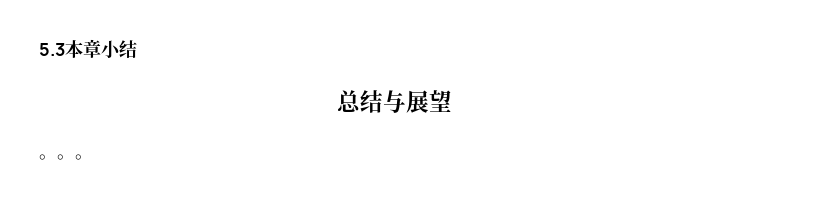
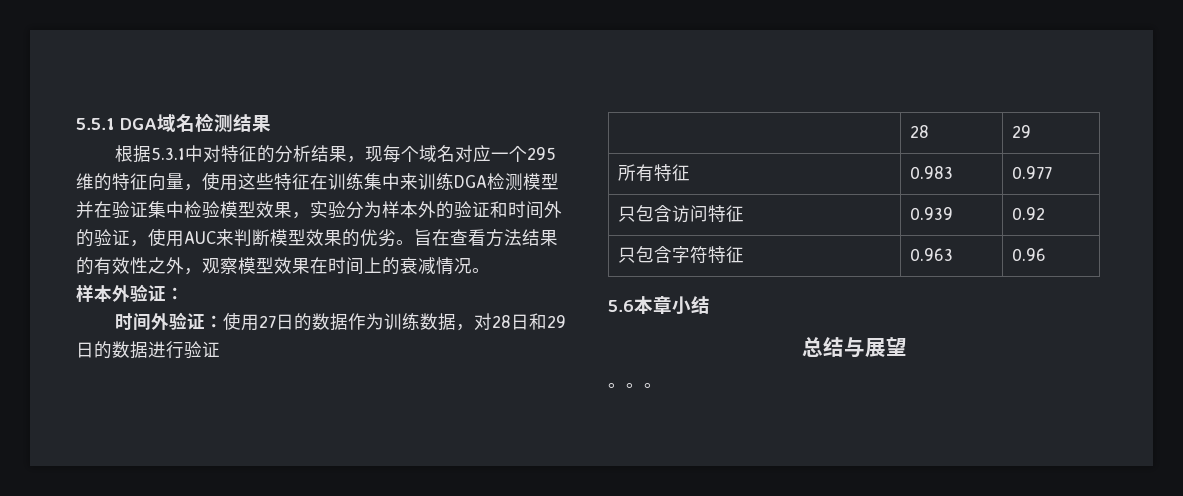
- 5.3本章小结
+ 5.5.1 DGA域名检测结果
+ 根据5.3.1中对特征的分析结果，现每个域名对应一个295维的特征向量，使用这些特征在训练集中来训练DGA检测模型并在验证集中检验模型效果，实验分为样本外的验证和时间外的验证，使用AUC来判断模型效果的优劣。旨在查看方法结果的有效性之外，观察模型效果在时间上的衰减情况。
+ 样本外验证：
+ 时间外验证：使用27日的数据作为训练数据，对28日和29日的数据进行验证
+ | 28 | 29
+ 所有特征 | 0.983 | 0.977
+ 只包含访问特征 | 0.939 | 0.92
+ 只包含字符特征 | 0.963 | 0.96
+ 5.6本章小结

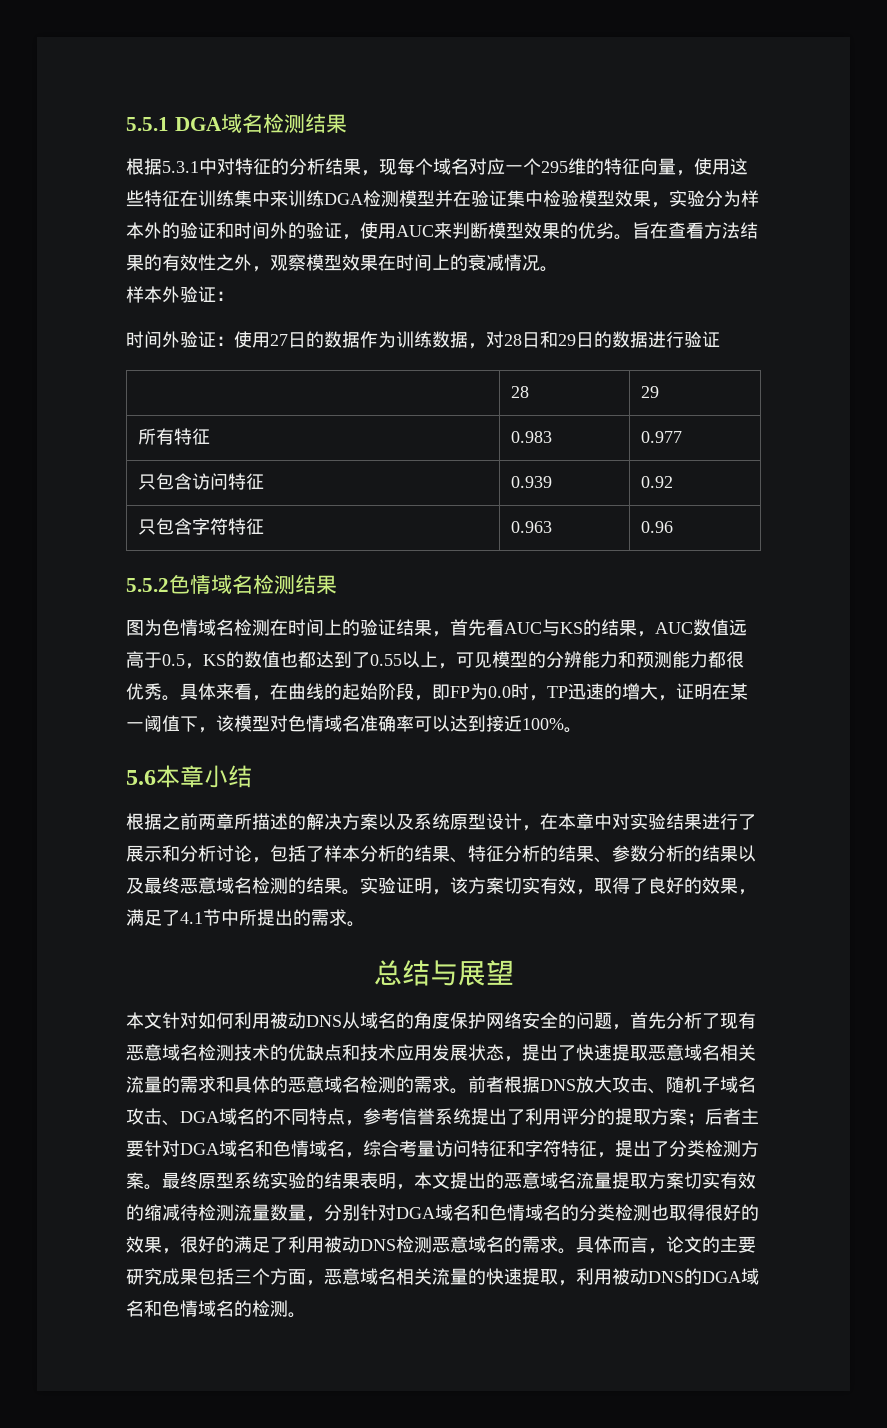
+ 5.5.2色情域名检测结果
+ 图为色情域名检测在时间上的验证结果，首先看AUC与KS的结果，AUC数值远高于0.5，KS的数值也都达到了0.55以上，可见模型的分辨能力和预测能力都很优秀。具体来看，在曲线的起始阶段，即FP为0.0时，TP迅速的增大，证明在某一阈值下，该模型对色情域名准确率可以达到接近100%。
  5.6本章小结
+ 根据之前两章所描述的解决方案以及系统原型设计，在本章中对实验结果进行了展示和分析讨论，包括了样本分析的结果、特征分析的结果、参数分析的结果以及最终恶意域名检测的结果。实验证明，该方案切实有效，取得了良好的效果，满足了4.1节中所提出的需求。
  总结与展望
- 。。。
+ 本文针对如何利用被动DNS从域名的角度保护网络安全的问题，首先分析了现有恶意域名检测技术的优缺点和技术应用发展状态，提出了快速提取恶意域名相关流量的需求和具体的恶意域名检测的需求。前者根据DNS放大攻击、随机子域名攻击、DGA域名的不同特点，参考信誉系统提出了利用评分的提取方案；后者主要针对DGA域名和色情域名，综合考量访问特征和字符特征，提出了分类检测方案。最终原型系统实验的结果表明，本文提出的恶意域名流量提取方案切实有效的缩减待检测流量数量，分别针对DGA域名和色情域名的分类检测也取得很好的效果，很好的满足了利用被动DNS检测恶意域名的需求。具体而言，论文的主要研究成果包括三个方面，恶意域名相关流量的快速提取，利用被动DNS的DGA域名和色情域名的检测。

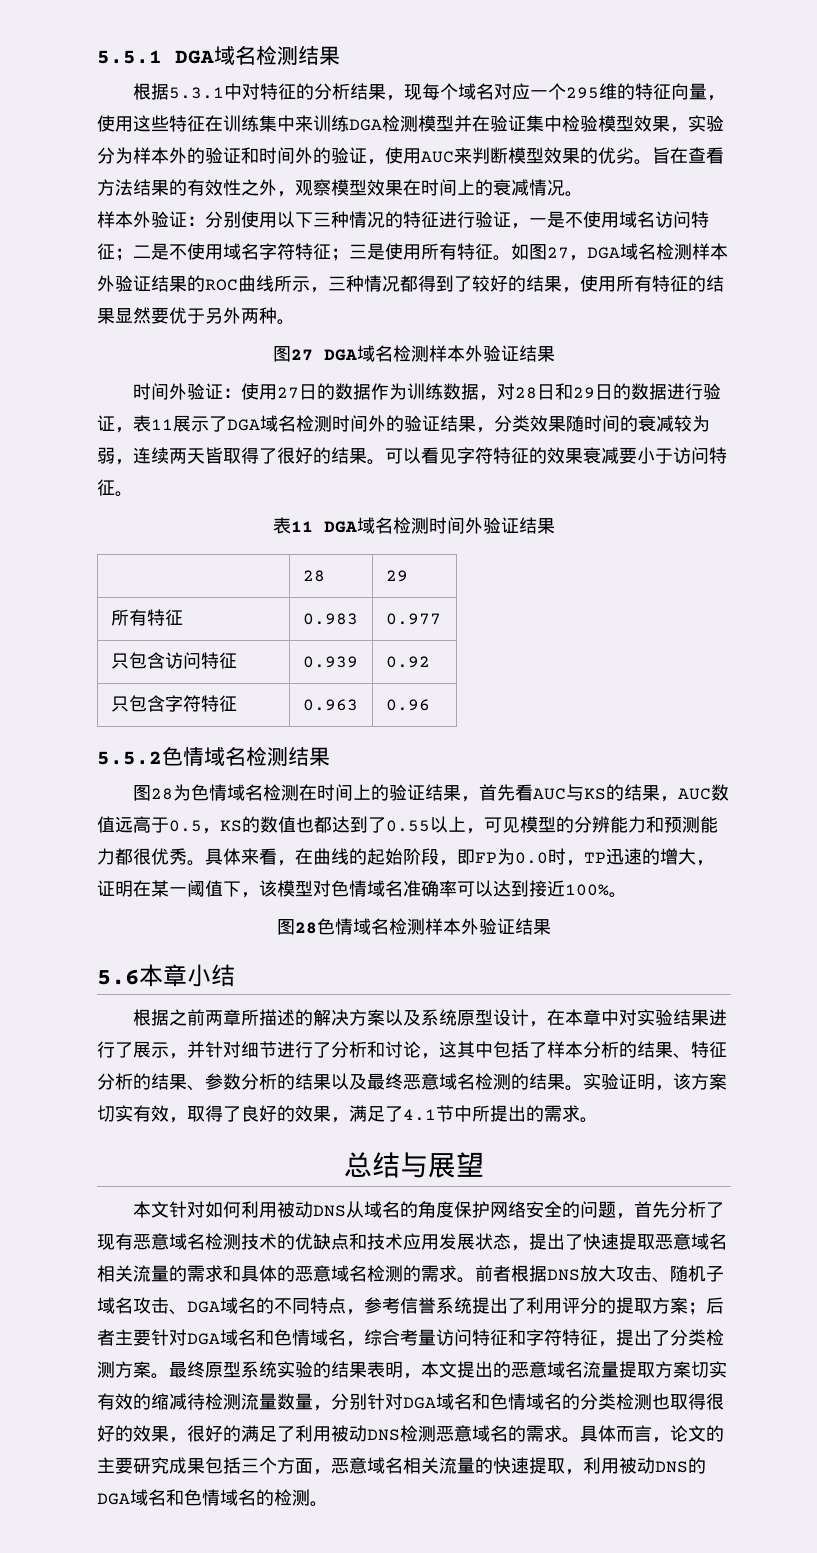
- 样本外验证：
+ 样本外验证：分别使用以下三种情况的特征进行验证，一是不使用域名访问特征；二是不使用域名字符特征；三是使用所有特征。如图27，DGA域名检测样本外验证结果的ROC曲线所示，三种情况都得到了较好的结果，使用所有特征的结果显然要优于另外两种。
+ 图27 DGA域名检测样本外验证结果
- 时间外验证：使用27日的数据作为训练数据，对28日和29日的数据进行验证
+ 时间外验证：使用27日的数据作为训练数据，对28日和29日的数据进行验证，表11展示了DGA域名检测时间外的验证结果，分类效果随时间的衰减较为弱，连续两天皆取得了很好的结果。可以看见字符特征的效果衰减要小于访问特征。
+ 表11 DGA域名检测时间外验证结果
- 图为色情域名检测在时间上的验证结果，首先看AUC与KS的结果，AUC数值远高于0.5，KS的数值也都达到了0.55以上，可见模型的分辨能力和预测能力都很优秀。
+ 图28为色情域名检测在时间上的验证结果，首先看AUC与KS的结果，AUC数值远高于0.5，KS的数值也都达到了0.55以上，可见模型的分辨能力和预测能力都很优秀。
+ 图28色情域名检测样本外验证结果
- 根据之前两章所描述的解决方案以及系统原型设计，在本章中对实验结果进行了展示和分析讨论，包括了样本分析的结果、特征分析的结果、参数分析的结果以及最终恶意域名检测的结果。
+ 根据之前两章所描述的解决方案以及系统原型设计，在本章中对实验结果进行了展示，并针对细节进行了分析和讨论，这其中包括了样本分析的结果、特征分析的结果、参数分析的结果以及最终恶意域名检测的结果。

